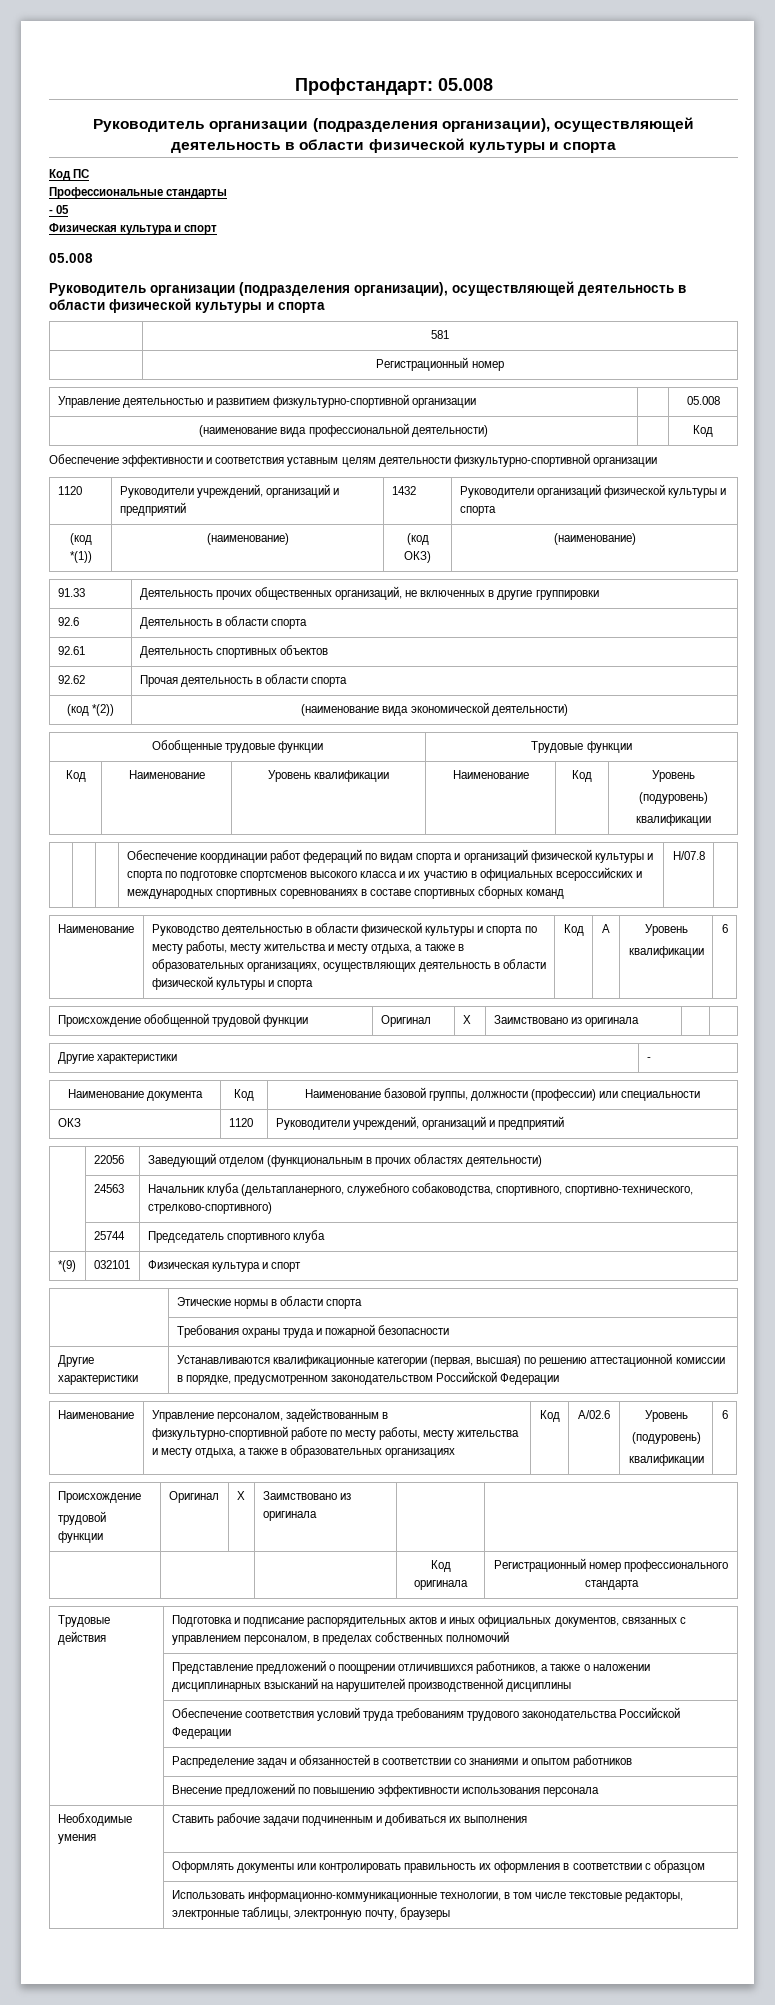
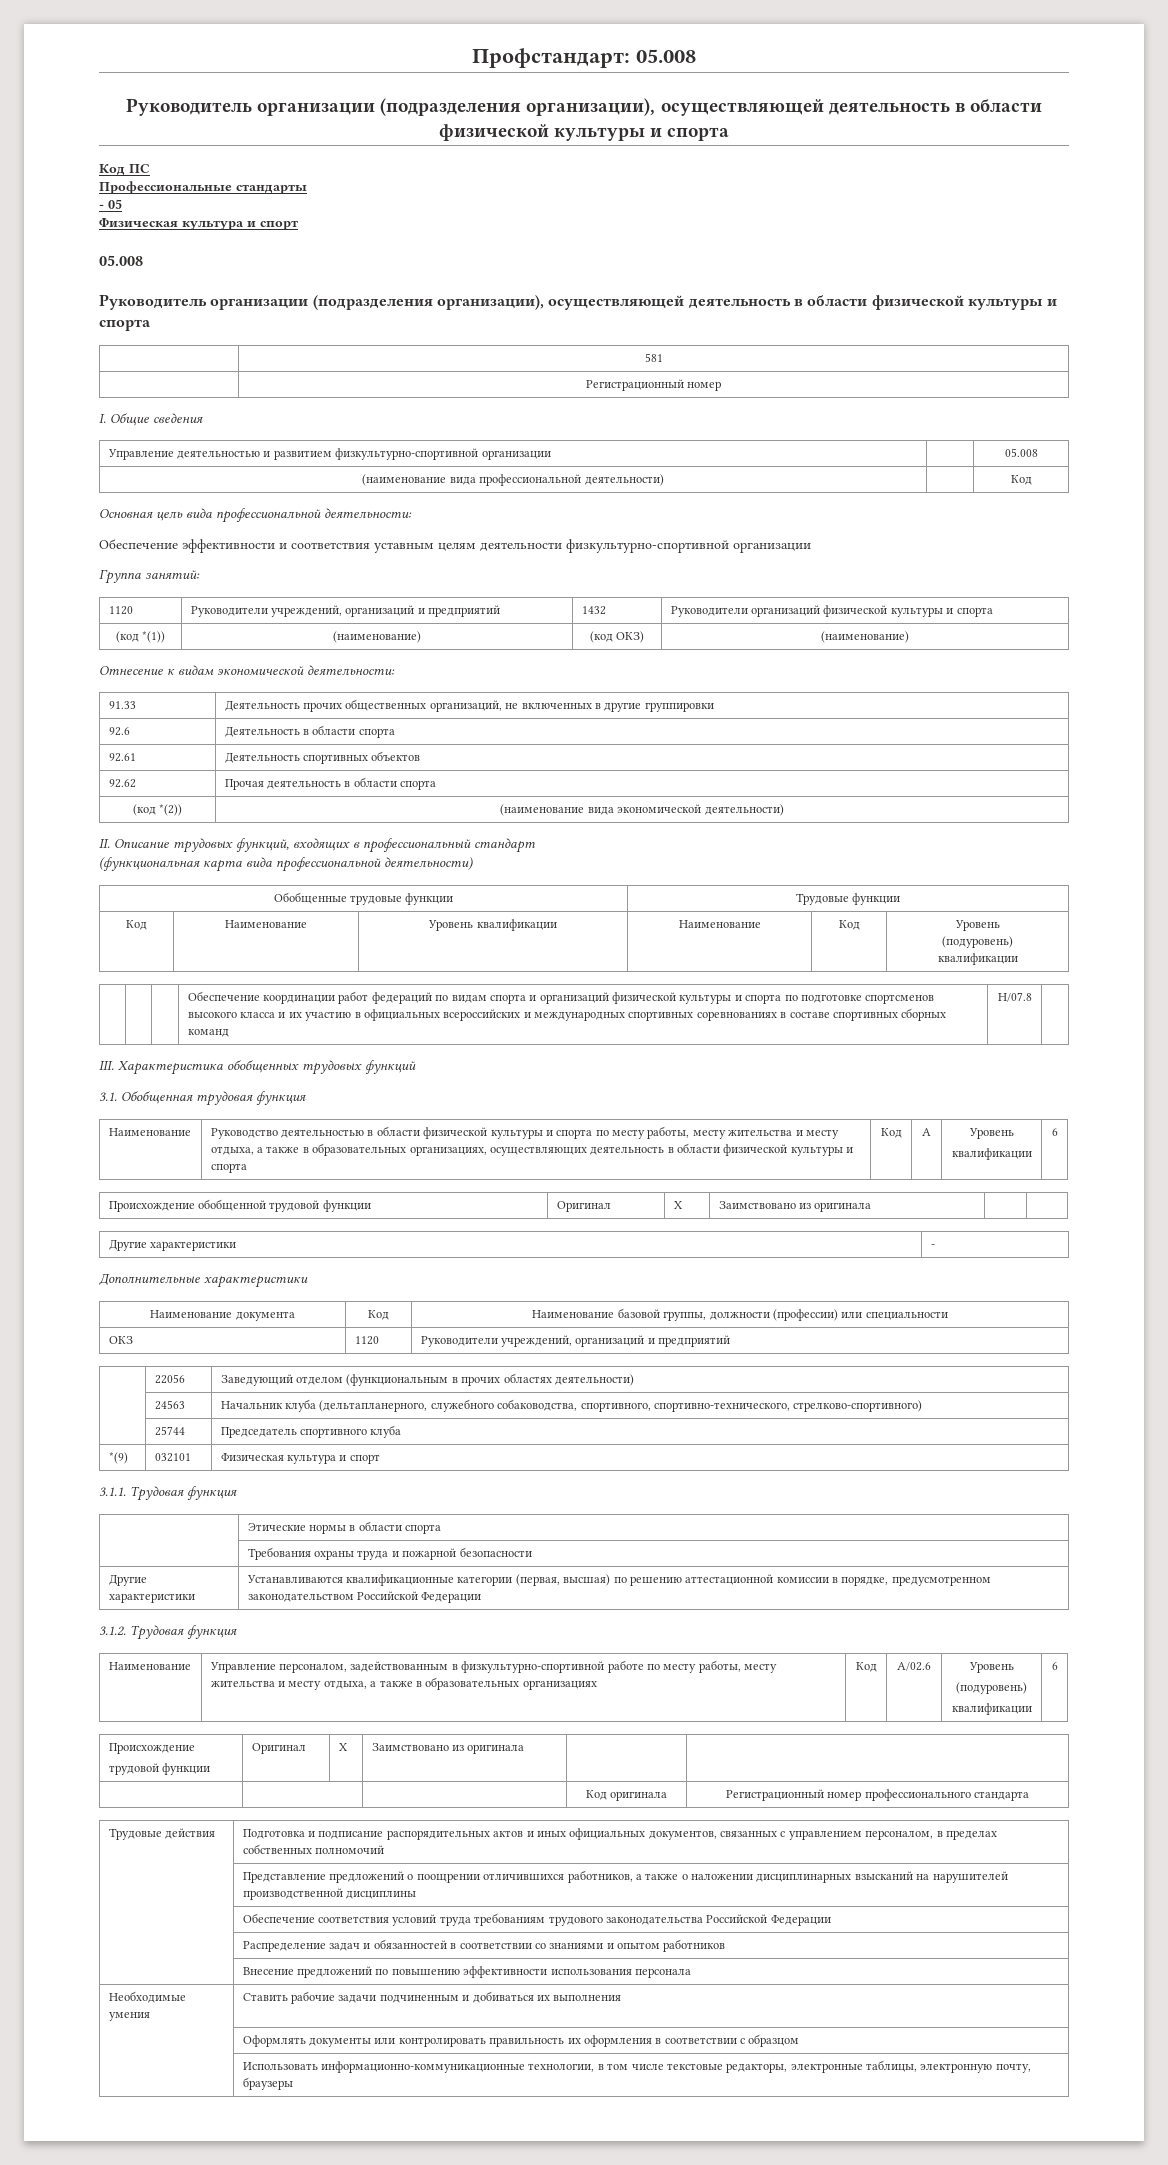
+ I. Общие сведения
+ Основная цель вида профессиональной деятельности:
+ Группа занятий:
+ Отнесение к видам экономической деятельности:
+ II. Описание трудовых функций, входящих в профессиональный стандарт
+ (функциональная карта вида профессиональной деятельности)
+ III. Характеристика обобщенных трудовых функций
+ 3.1. Обобщенная трудовая функция
+ Дополнительные характеристики
+ 3.1.1. Трудовая функция
+ 3.1.2. Трудовая функция

